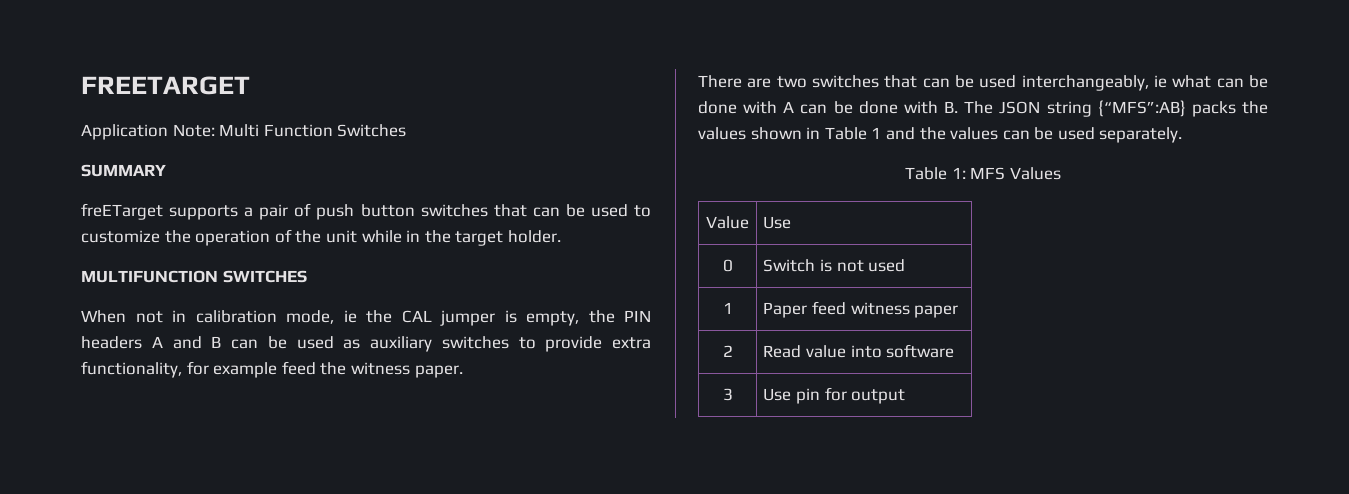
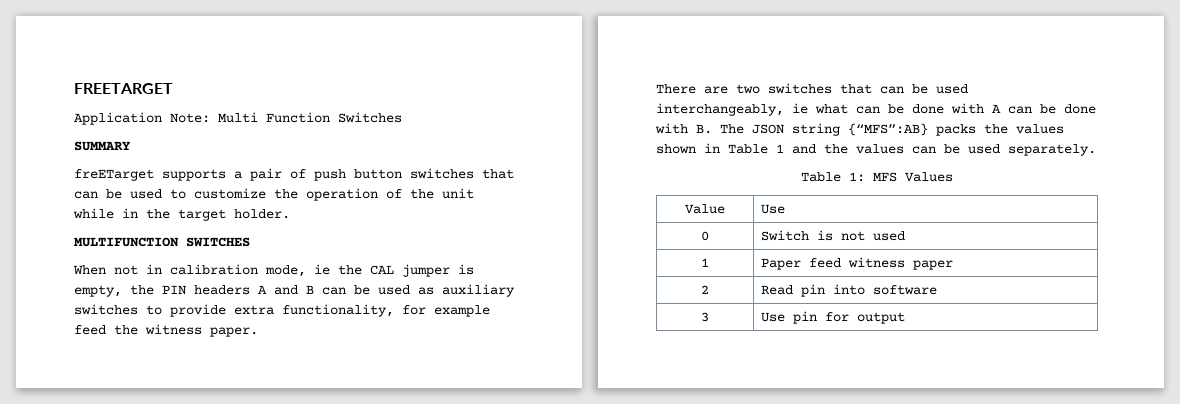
- 2 | Read value into software
+ 2 | Read pin into software

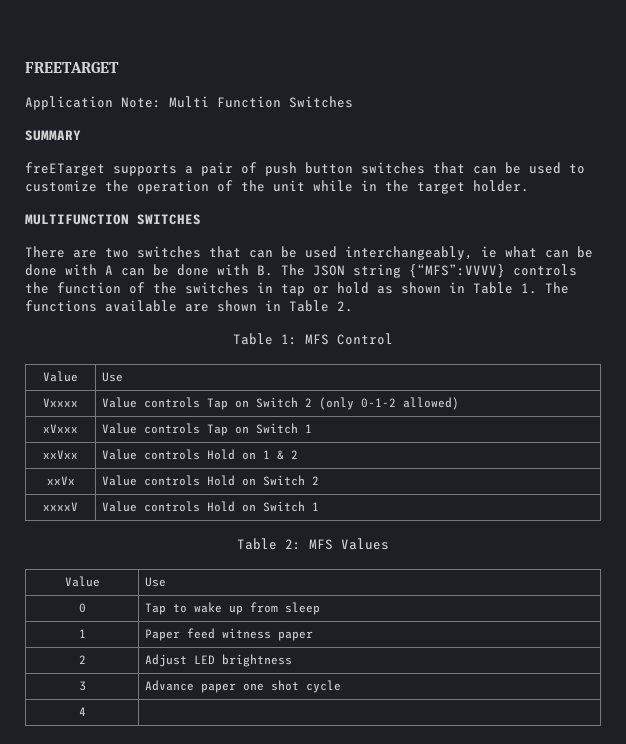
- When not in calibration mode, ie the CAL jumper is empty, the PIN headers A and B can be used as auxiliary switches to provide extra functionality, for example feed the witness paper.
- There are two switches that can be used interchangeably, ie what can be done with A can be done with B. The JSON string {“MFS”:AB} packs the values shown in Table 1 and the values can be used separately.
- Table 1: MFS Values
+ There are two switches that can be used interchangeably, ie what can be done with A can be done with B. The JSON string {“MFS”:VVVV} controls the function of the switches in tap or hold as shown in Table 1. The functions available are shown in Table 2.
+ Table 1: MFS Control
  Value | Use
- 0 | Switch is not used
+ Vxxxx | Value controls Tap on Switch 2 (only 0-1-2 allowed)
+ xVxxx | Value controls Tap on Switch 1
+ xxVxx | Value controls Hold on 1 & 2
+ xxVx | Value controls Hold on Switch 2
+ xxxxV | Value controls Hold on Switch 1
+ Table 2: MFS Values
+ Value | Use
+ 0 | Tap to wake up from sleep
- 2 | Read pin into software
- 3 | Use pin for output
+ 2 | Adjust LED brightness
+ 3 | Advance paper one shot cycle
+ 4 |

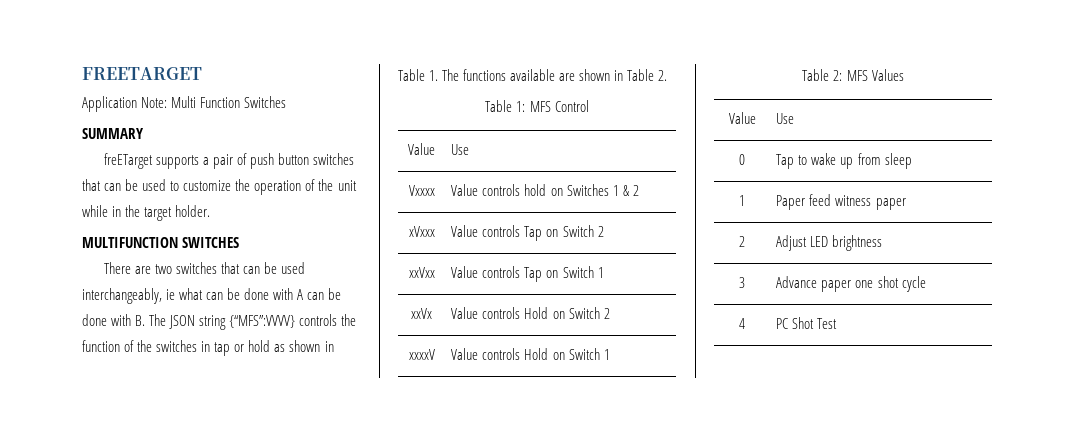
- Vxxxx | Value controls Tap on Switch 2 (only 0-1-2 allowed)
+ Vxxxx | Value controls hold on Switches 1 & 2
- xVxxx | Value controls Tap on Switch 1
+ xVxxx | Value controls Tap on Switch 2
- xxVxx | Value controls Hold on 1 & 2
+ xxVxx | Value controls Tap on Switch 1
- 4 |
+ 4 | PC Shot Test

